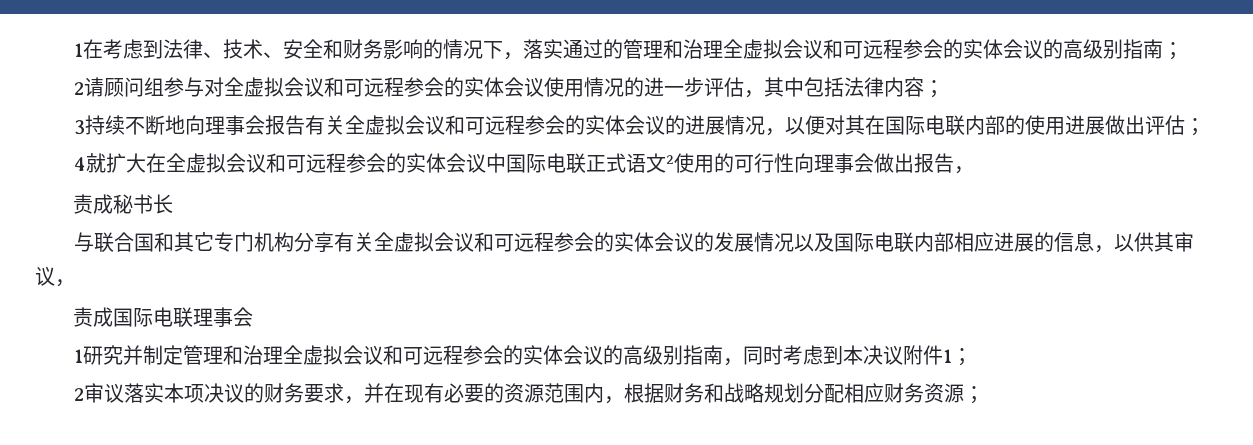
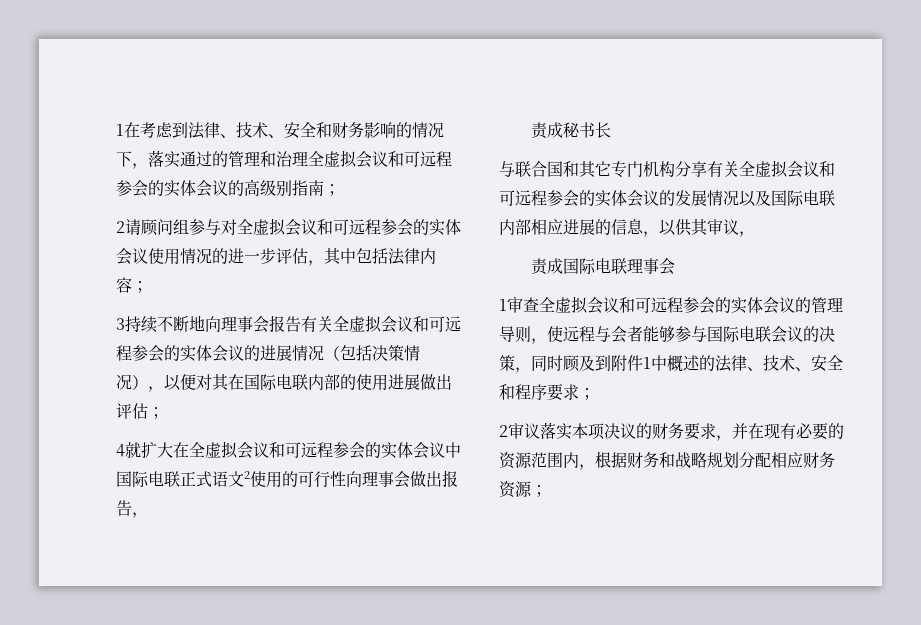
- 3持续不断地向理事会报告有关全虚拟会议和可远程参会的实体会议的进展情况，以便对其在国际电联内部的使用进展做出评估；
+ 3持续不断地向理事会报告有关全虚拟会议和可远程参会的实体会议的进展情况（包括决策情况），以便对其在国际电联内部的使用进展做出评估；
- 1研究并制定管理和治理全虚拟会议和可远程参会的实体会议的高级别指南，同时考虑到本决议附件1；
+ 1审查全虚拟会议和可远程参会的实体会议的管理导则，使远程与会者能够参与国际电联会议的决策，同时顾及到附件1中概述的法律、技术、安全和程序要求；

